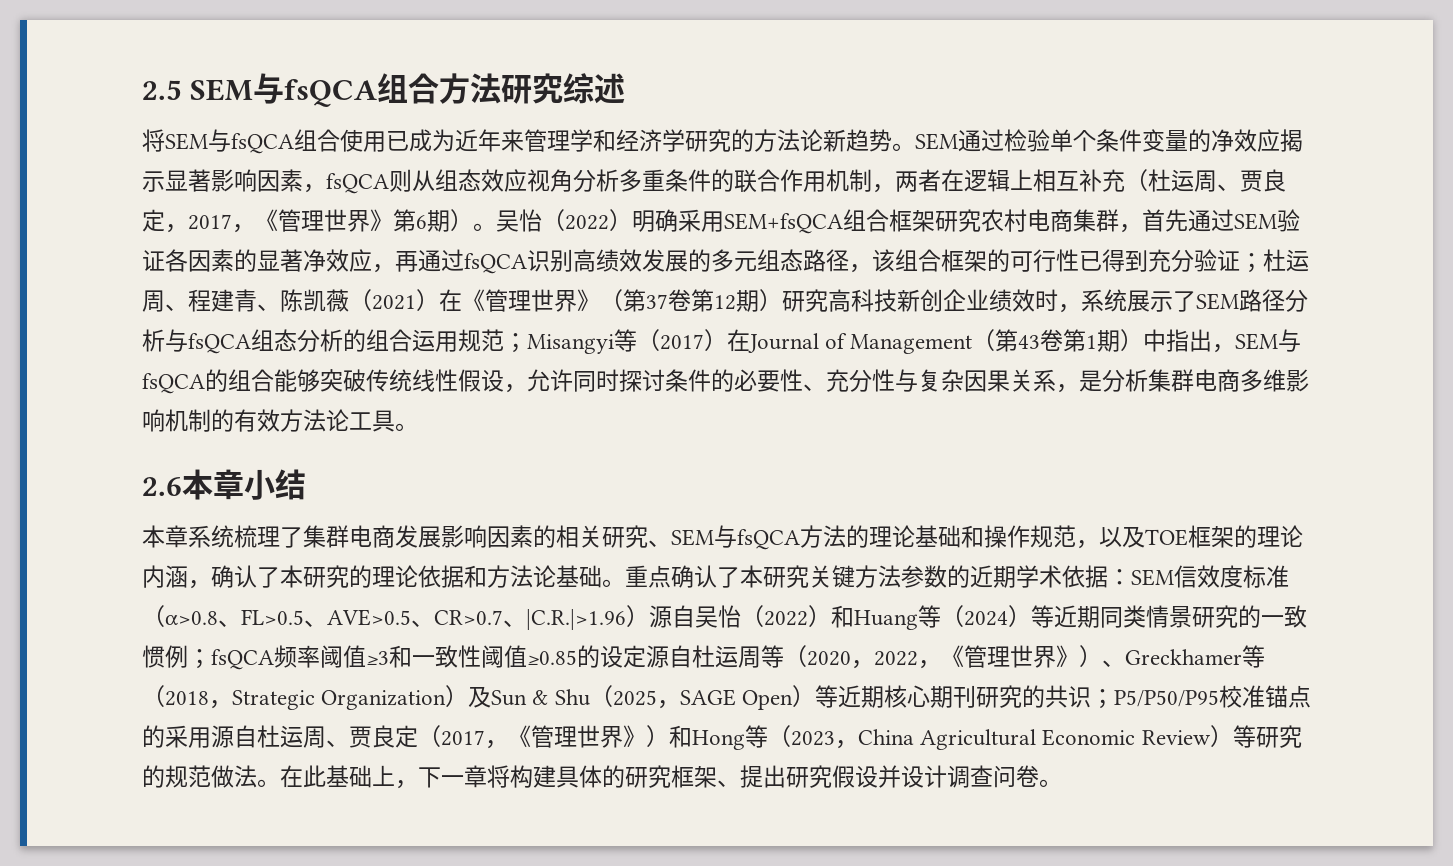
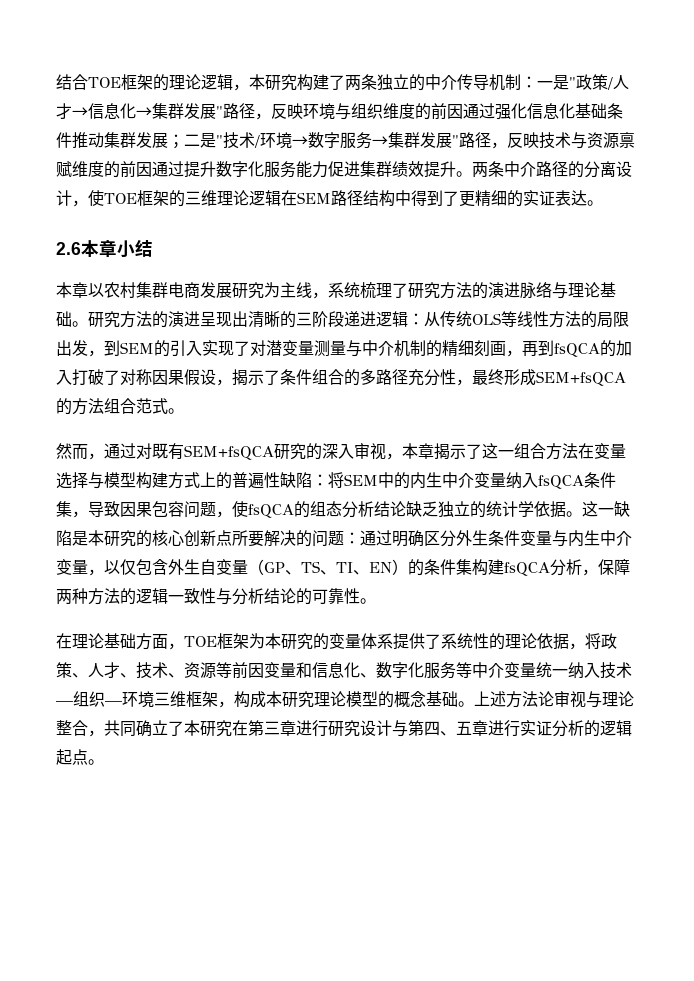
- 2.5 SEM与fsQCA组合方法研究综述
- 将SEM与fsQCA组合使用已成为近年来管理学和经济学研究的方法论新趋势。SEM通过检验单个条件变量的净效应揭示显著影响因素，fsQCA则从组态效应视角分析多重条件的联合作用机制，两者在逻辑上相互补充（杜运周、贾良定，2017，《管理世界》第6期）。吴怡（2022）明确采用SEM+fsQCA组合框架研究农村电商集群，首先通过SEM验证各因素的显著净效应，再通过fsQCA识别高绩效发展的多元组态路径，该组合框架的可行性已得到充分验证；杜运周、程建青、陈凯薇（2021）在《管理世界》（第37卷第12期）研究高科技新创企业绩效时，系统展示了SEM路径分析与fsQCA组态分析的组合运用规范；Misangyi等（2017）在Journal of Management（第43卷第1期）中指出，SEM与fsQCA的组合能够突破传统线性假设，允许同时探讨条件的必要性、充分性与复杂因果关系，是分析集群电商多维影响机制的有效方法论工具。
+ 结合TOE框架的理论逻辑，本研究构建了两条独立的中介传导机制：一是"政策/人才→信息化→集群发展"路径，反映环境与组织维度的前因通过强化信息化基础条件推动集群发展；二是"技术/环境→数字服务→集群发展"路径，反映技术与资源禀赋维度的前因通过提升数字化服务能力促进集群绩效提升。两条中介路径的分离设计，使TOE框架的三维理论逻辑在SEM路径结构中得到了更精细的实证表达。
- 本章系统梳理了集群电商发展影响因素的相关研究、SEM与fsQCA方法的理论基础和操作规范，以及TOE框架的理论内涵，确认了本研究的理论依据和方法论基础。重点确认了本研究关键方法参数的近期学术依据：SEM信效度标准（α>0.8、FL>0.5、AVE>0.5、CR>0.7、|C.R.|>1.96）源自吴怡（2022）和Huang等（2024）等近期同类情景研究的一致惯例；fsQCA频率阈值≥3和一致性阈值≥0.85的设定源自杜运周等（2020，2022，《管理世界》）、Greckhamer等（2018，Strategic Organization）及Sun & Shu（2025，SAGE Open）等近期核心期刊研究的共识；P5/P50/P95校准锚点的采用源自杜运周、贾良定（2017，《管理世界》）和Hong等（2023，China Agricultural Economic Review）等研究的规范做法。在此基础上，下一章将构建具体的研究框架、提出研究假设并设计调查问卷。
+ 本章以农村集群电商发展研究为主线，系统梳理了研究方法的演进脉络与理论基础。研究方法的演进呈现出清晰的三阶段递进逻辑：从传统OLS等线性方法的局限出发，到SEM的引入实现了对潜变量测量与中介机制的精细刻画，再到fsQCA的加入打破了对称因果假设，揭示了条件组合的多路径充分性，最终形成SEM+fsQCA的方法组合范式。
+ 然而，通过对既有SEM+fsQCA研究的深入审视，本章揭示了这一组合方法在变量选择与模型构建方式上的普遍性缺陷：将SEM中的内生中介变量纳入fsQCA条件集，导致因果包容问题，使fsQCA的组态分析结论缺乏独立的统计学依据。这一缺陷是本研究的核心创新点所要解决的问题：通过明确区分外生条件变量与内生中介变量，以仅包含外生自变量（GP、TS、TI、EN）的条件集构建fsQCA分析，保障两种方法的逻辑一致性与分析结论的可靠性。
+ 在理论基础方面，TOE框架为本研究的变量体系提供了系统性的理论依据，将政策、人才、技术、资源等前因变量和信息化、数字化服务等中介变量统一纳入技术—组织—环境三维框架，构成本研究理论模型的概念基础。上述方法论审视与理论整合，共同确立了本研究在第三章进行研究设计与第四、五章进行实证分析的逻辑起点。

